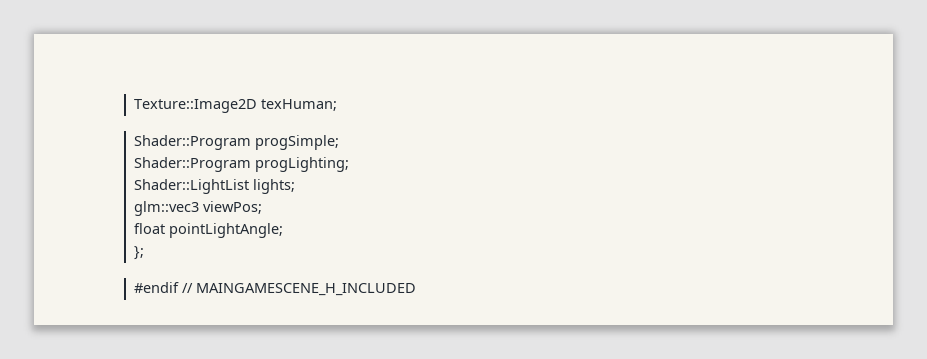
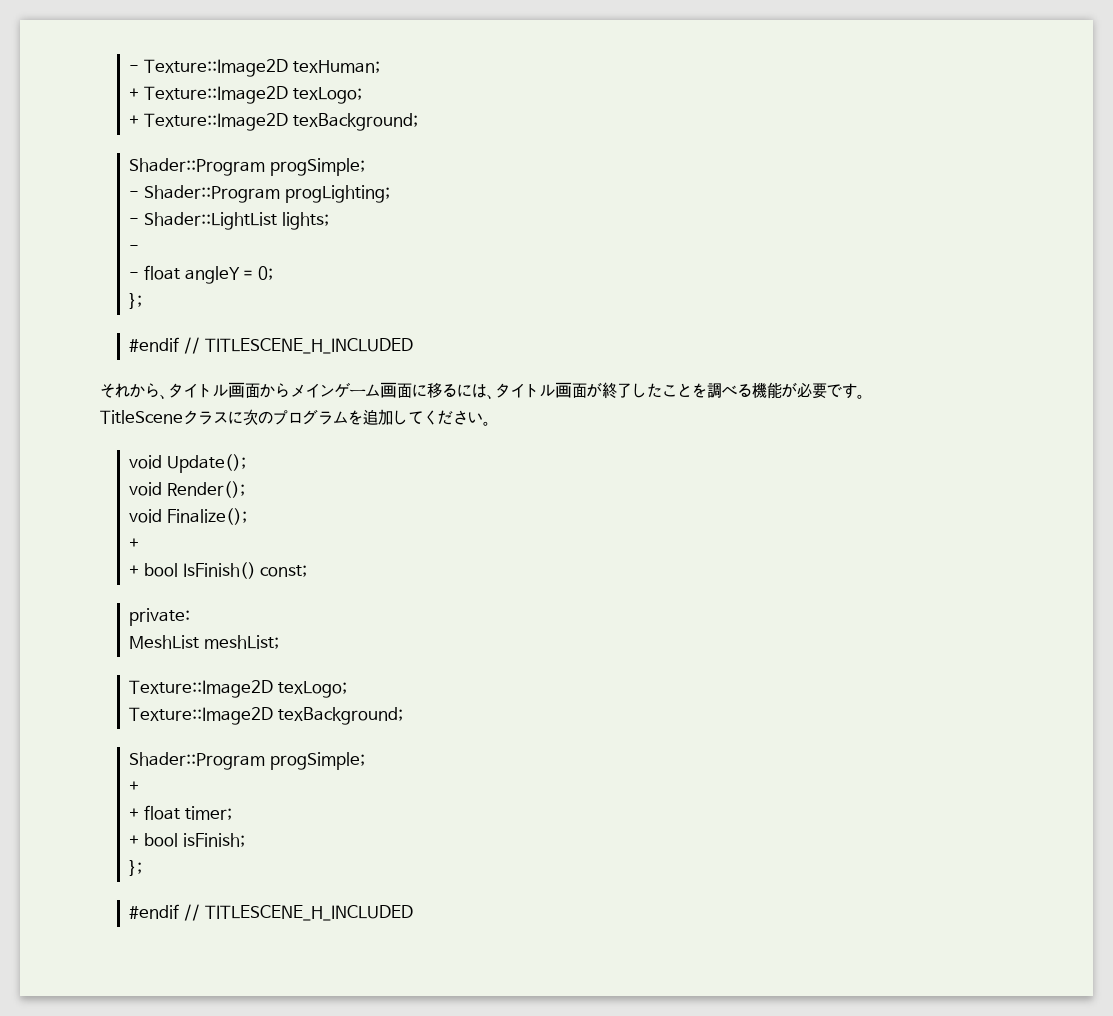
- Texture::Image2D texHuman;
+ - Texture::Image2D texHuman;
+ + Texture::Image2D texLogo;
+ + Texture::Image2D texBackground;
  Shader::Program progSimple;
- Shader::Program progLighting;
+ - Shader::Program progLighting;
- Shader::LightList lights;
- glm::vec3 viewPos;
- float pointLightAngle;
+ - Shader::LightList lights;
+ -
+ - float angleY = 0;
  };
- #endif // MAINGAMESCENE_H_INCLUDED
+ #endif // TITLESCENE_H_INCLUDED
+ それから、タイトル画面からメインゲーム画面に移るには、タイトル画面が終了したことを調べる機能が必要です。
+ TitleSceneクラスに次のプログラムを追加してください。
+ void Update();
+ void Render();
+ void Finalize();
+ +
+ + bool IsFinish() const;
+ private:
+ MeshList meshList;
+ Texture::Image2D texLogo;
+ Texture::Image2D texBackground;
+ Shader::Program progSimple;
+ +
+ + float timer;
+ + bool isFinish;
+ };
+ #endif // TITLESCENE_H_INCLUDED

